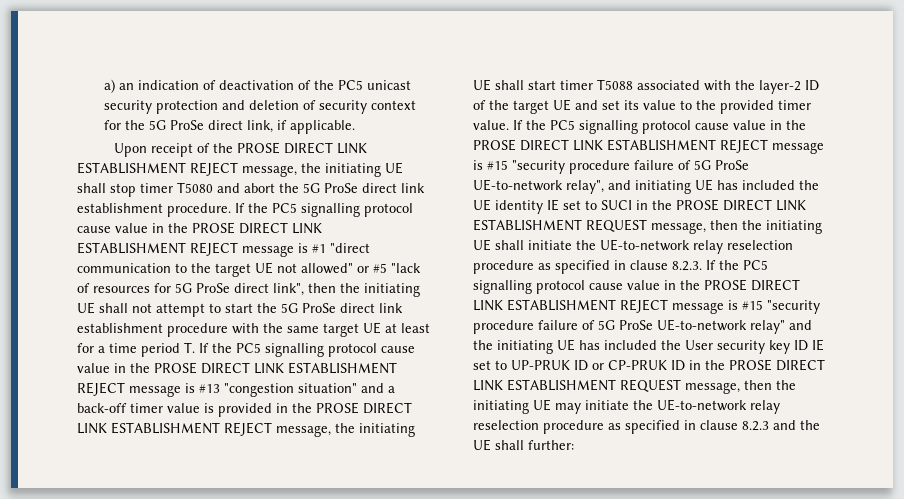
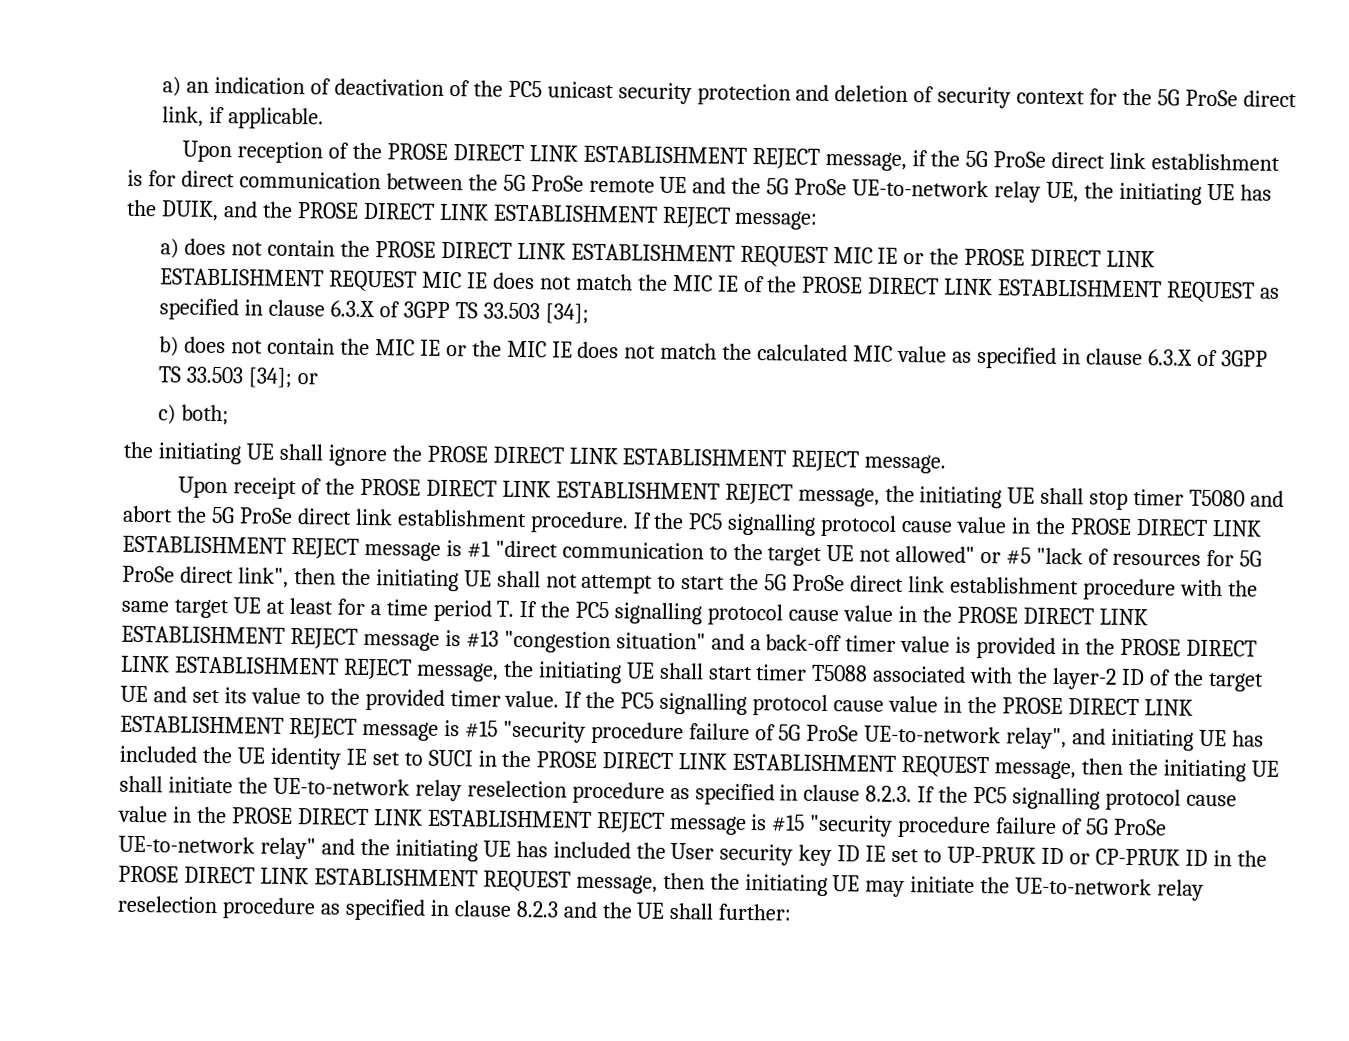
+ Upon reception of the PROSE DIRECT LINK ESTABLISHMENT REJECT message, if the 5G ProSe direct link establishment is for direct communication between the 5G ProSe remote UE and the 5G ProSe UE-to-network relay UE, the initiating UE has the DUIK, and the PROSE DIRECT LINK ESTABLISHMENT REJECT message:
+ a) does not contain the PROSE DIRECT LINK ESTABLISHMENT REQUEST MIC IE or the PROSE DIRECT LINK ESTABLISHMENT REQUEST MIC IE does not match the MIC IE of the PROSE DIRECT LINK ESTABLISHMENT REQUEST as specified in clause 6.3.X of 3GPP TS 33.503 [34];
+ b) does not contain the MIC IE or the MIC IE does not match the calculated MIC value as specified in clause 6.3.X of 3GPP TS 33.503 [34]; or
+ c) both;
+ the initiating UE shall ignore the PROSE DIRECT LINK ESTABLISHMENT REJECT message.

